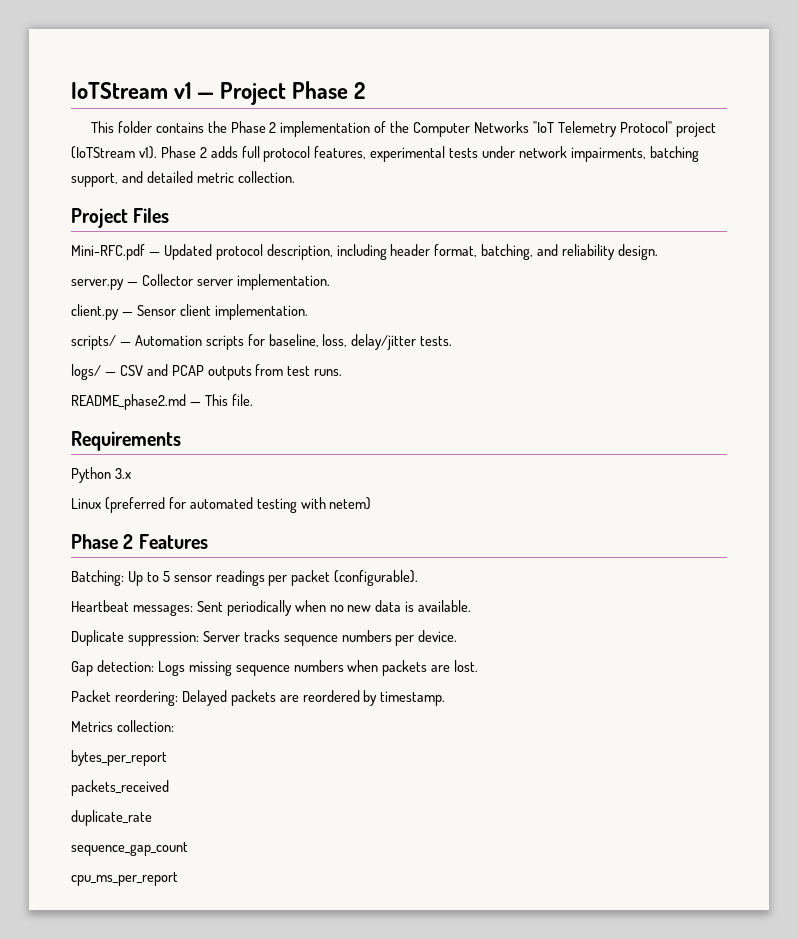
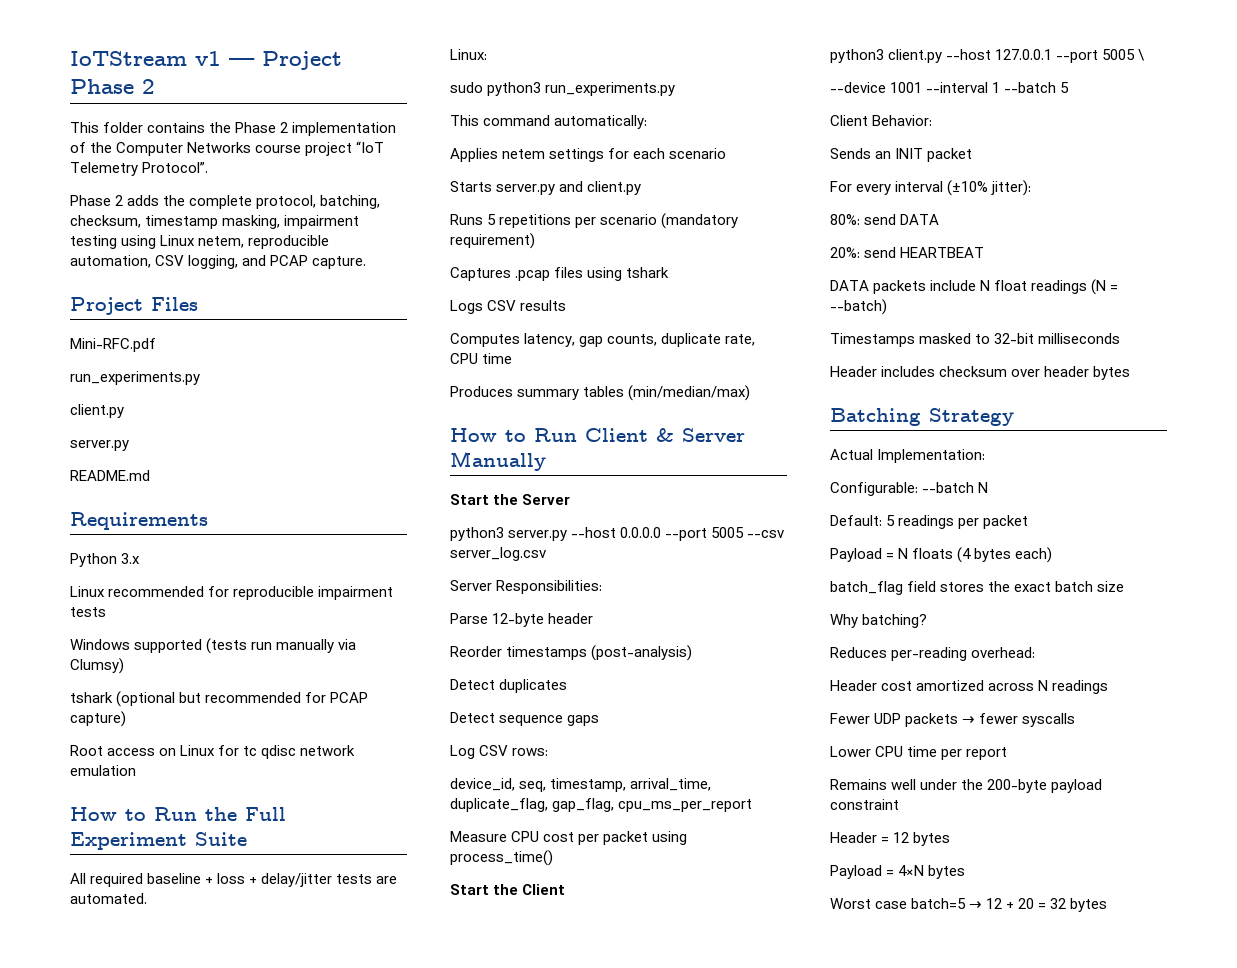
- This folder contains the Phase 2 implementation of the Computer Networks "IoT Telemetry Protocol" project (IoTStream v1). Phase 2 adds full protocol features, experimental tests under network impairments, batching support, and detailed metric collection.
+ This folder contains the Phase 2 implementation of the Computer Networks course project “IoT Telemetry Protocol”.
+ Phase 2 adds the complete protocol, batching, checksum, timestamp masking, impairment testing using Linux netem, reproducible automation, CSV logging, and PCAP capture.
  Project Files
- Mini-RFC.pdf — Updated protocol description, including header format, batching, and reliability design.
- server.py — Collector server implementation.
- client.py — Sensor client implementation.
- scripts/ — Automation scripts for baseline, loss, delay/jitter tests.
- logs/ — CSV and PCAP outputs from test runs.
- README_phase2.md — This file.
+ Mini-RFC.pdf
+ run_experiments.py
+ client.py
+ server.py
+ README.md
  Requirements
  Python 3.x
- Linux (preferred for automated testing with netem)
- Phase 2 Features
- Batching: Up to 5 sensor readings per packet (configurable).
- Heartbeat messages: Sent periodically when no new data is available.
- Duplicate suppression: Server tracks sequence numbers per device.
- Gap detection: Logs missing sequence numbers when packets are lost.
- Packet reordering: Delayed packets are reordered by timestamp.
- Metrics collection:
- bytes_per_report
- packets_received
- duplicate_rate
- sequence_gap_count
- cpu_ms_per_report
+ Linux recommended for reproducible impairment tests
+ Windows supported (tests run manually via Clumsy)
+ tshark (optional but recommended for PCAP capture)
+ Root access on Linux for tc qdisc network emulation
+ How to Run the Full Experiment Suite
+ All required baseline + loss + delay/jitter tests are automated.
+ Linux:
+ sudo python3 run_experiments.py
+ This command automatically:
+ Applies netem settings for each scenario
+ Starts server.py and client.py
+ Runs 5 repetitions per scenario (mandatory requirement)
+ Captures .pcap files using tshark
+ Logs CSV results
+ Computes latency, gap counts, duplicate rate, CPU time
+ Produces summary tables (min/median/max)
+ How to Run Client & Server Manually
+ Start the Server
+ python3 server.py --host 0.0.0.0 --port 5005 --csv server_log.csv
+ Server Responsibilities:
+ Parse 12-byte header
+ Reorder timestamps (post-analysis)
+ Detect duplicates
+ Detect sequence gaps
+ Log CSV rows:
+ device_id, seq, timestamp, arrival_time, duplicate_flag, gap_flag, cpu_ms_per_report
+ Measure CPU cost per packet using process_time()
+ Start the Client
+ python3 client.py --host 127.0.0.1 --port 5005 \
+ --device 1001 --interval 1 --batch 5
+ Client Behavior:
+ Sends an INIT packet
+ For every interval (±10% jitter):
+ 80%: send DATA
+ 20%: send HEARTBEAT
+ DATA packets include N float readings (N = --batch)
+ Timestamps masked to 32-bit milliseconds
+ Header includes checksum over header bytes
+ Batching Strategy
+ Actual Implementation:
+ Configurable: --batch N
+ Default: 5 readings per packet
+ Payload = N floats (4 bytes each)
+ batch_flag field stores the exact batch size
+ Why batching?
+ Reduces per-reading overhead:
+ Header cost amortized across N readings
+ Fewer UDP packets → fewer syscalls
+ Lower CPU time per report
+ Remains well under the 200-byte payload constraint
+ Header = 12 bytes
+ Payload = 4×N bytes
+ Worst case batch=5 → 12 + 20 = 32 bytes

